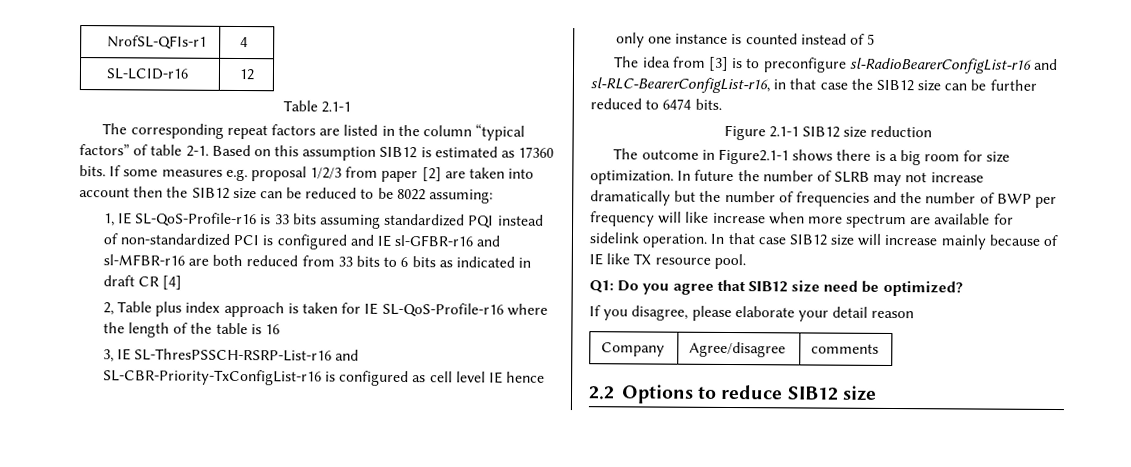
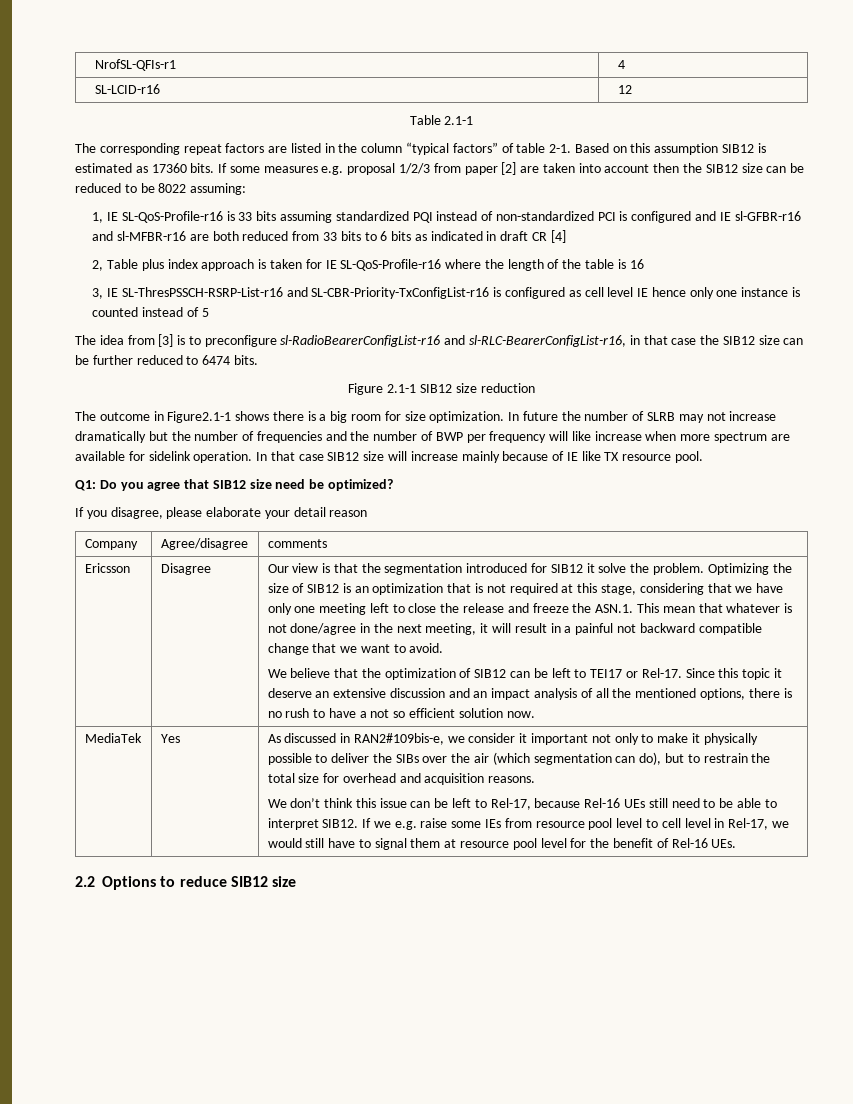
+ Ericsson | Disagree | Our view is that the segmentation introduced for SIB12 it solve the problem. Optimizing the size of SIB12 is an optimization that is not required at this stage, considering that we have only one meeting left to close the release and freeze the ASN.1. This mean that whatever is not done/agree in the next meeting, it will result in a painful not backward compatible change that we want to avoid.
+ We believe that the optimization of SIB12 can be left to TEI17 or Rel-17. Since this topic it deserve an extensive discussion and an impact analysis of all the mentioned options, there is no rush to have a not so efficient solution now.
+ MediaTek | Yes | As discussed in RAN2#109bis-e, we consider it important not only to make it physically possible to deliver the SIBs over the air (which segmentation can do), but to restrain the total size for overhead and acquisition reasons.
+ We don’t think this issue can be left to Rel-17, because Rel-16 UEs still need to be able to interpret SIB12. If we e.g. raise some IEs from resource pool level to cell level in Rel-17, we would still have to signal them at resource pool level for the benefit of Rel-16 UEs.

